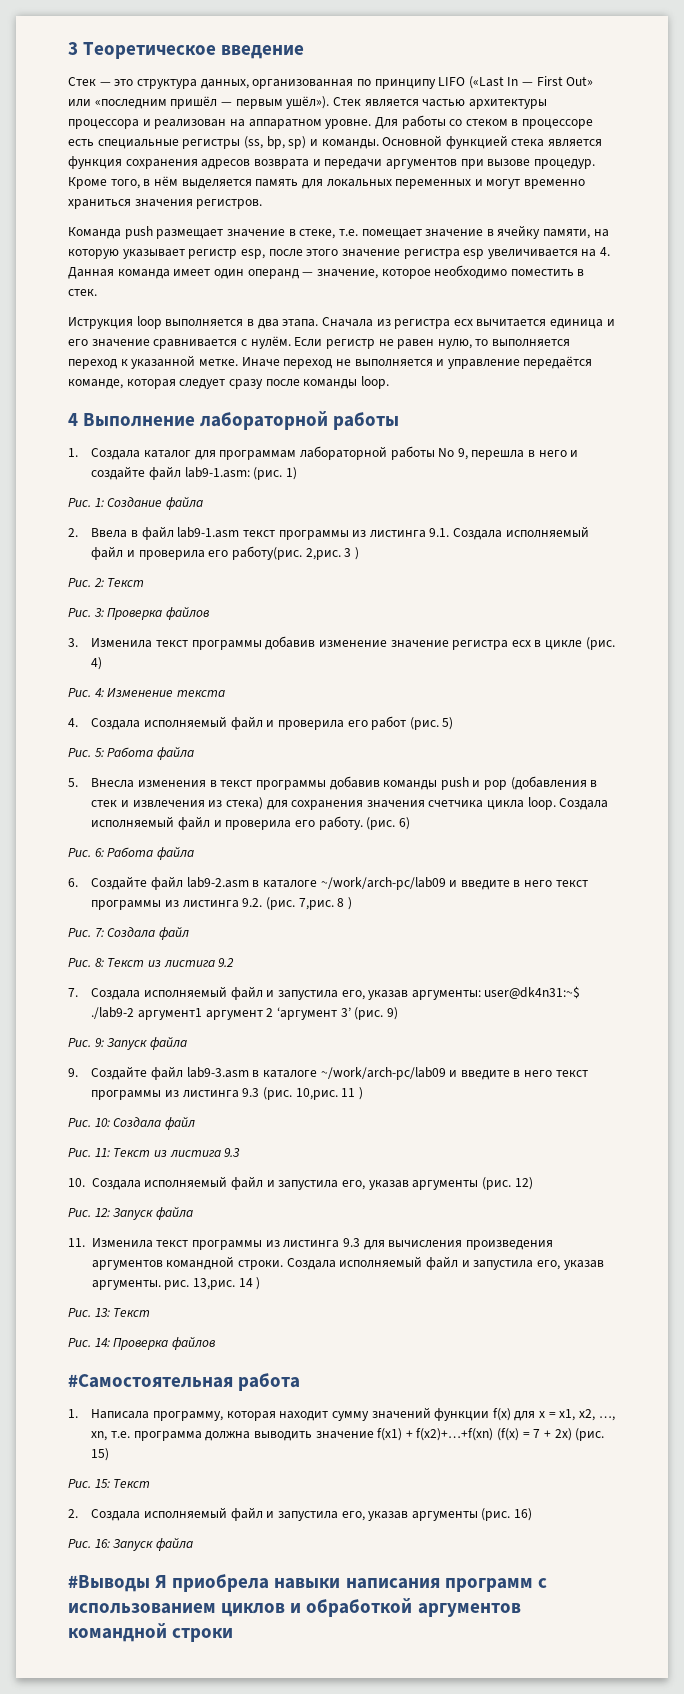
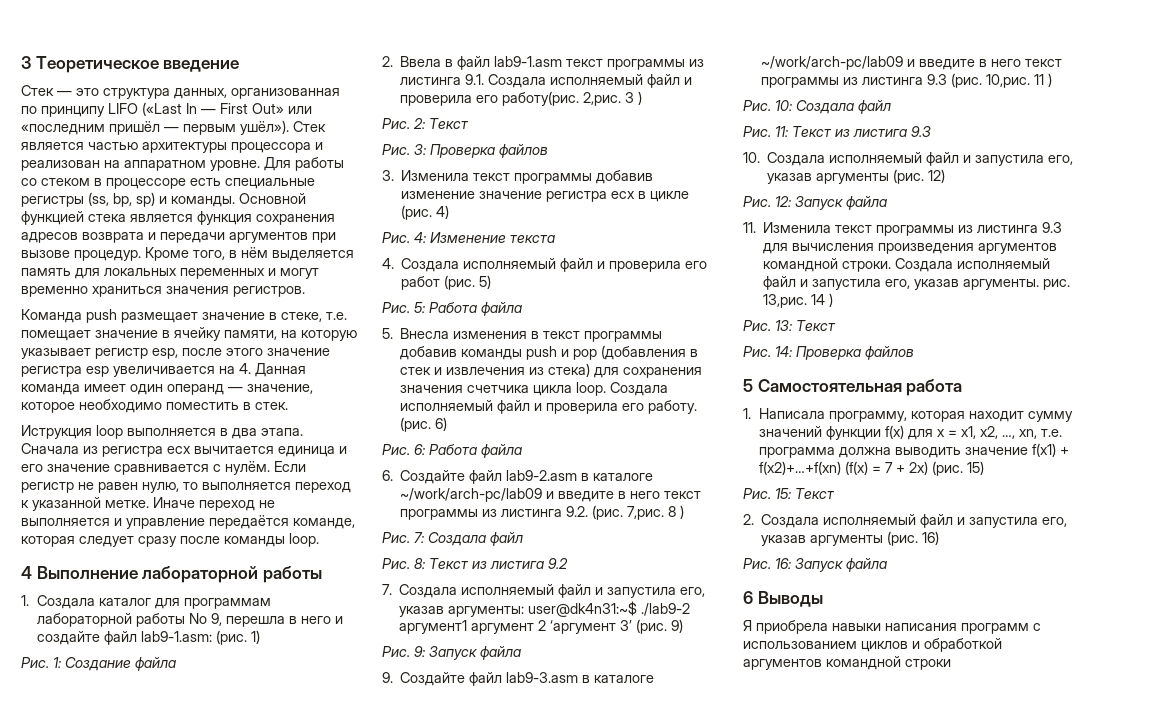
- #Самостоятельная работа
+ 5 Самостоятельная работа
- #Выводы Я приобрела навыки написания программ с использованием циклов и обработкой аргументов командной строки
+ 6 Выводы
+ Я приобрела навыки написания программ с использованием циклов и обработкой аргументов командной строки

